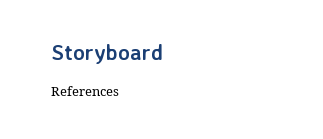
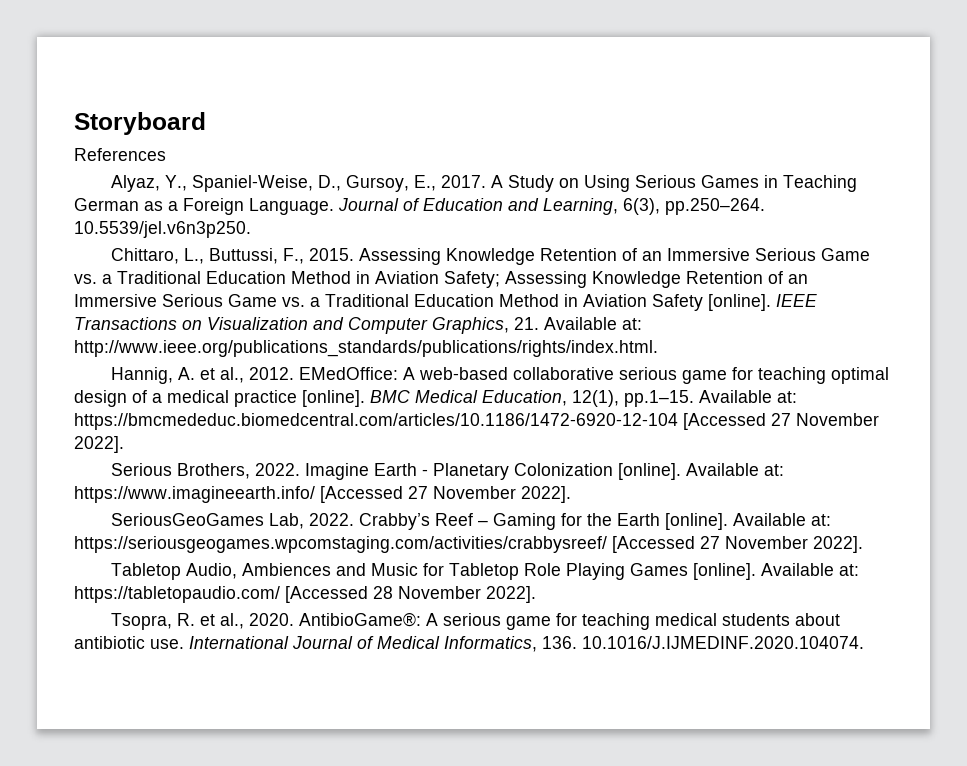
+ Alyaz, Y., Spaniel-Weise, D., Gursoy, E., 2017. A Study on Using Serious Games in Teaching German as a Foreign Language. Journal of Education and Learning, 6(3), pp.250–264. 10.5539/jel.v6n3p250.
+ Chittaro, L., Buttussi, F., 2015. Assessing Knowledge Retention of an Immersive Serious Game vs. a Traditional Education Method in Aviation Safety; Assessing Knowledge Retention of an Immersive Serious Game vs. a Traditional Education Method in Aviation Safety [online]. IEEE Transactions on Visualization and Computer Graphics, 21. Available at: http://www.ieee.org/publications_standards/publications/rights/index.html.
+ Hannig, A. et al., 2012. EMedOffice: A web-based collaborative serious game for teaching optimal design of a medical practice [online]. BMC Medical Education, 12(1), pp.1–15. Available at: https://bmcmededuc.biomedcentral.com/articles/10.1186/1472-6920-12-104 [Accessed 27 November 2022].
+ Serious Brothers, 2022. Imagine Earth - Planetary Colonization [online]. Available at: https://www.imagineearth.info/ [Accessed 27 November 2022].
+ SeriousGeoGames Lab, 2022. Crabby’s Reef – Gaming for the Earth [online]. Available at: https://seriousgeogames.wpcomstaging.com/activities/crabbysreef/ [Accessed 27 November 2022].
+ Tabletop Audio, Ambiences and Music for Tabletop Role Playing Games [online]. Available at: https://tabletopaudio.com/ [Accessed 28 November 2022].
+ Tsopra, R. et al., 2020. AntibioGame®: A serious game for teaching medical students about antibiotic use. International Journal of Medical Informatics, 136. 10.1016/J.IJMEDINF.2020.104074.

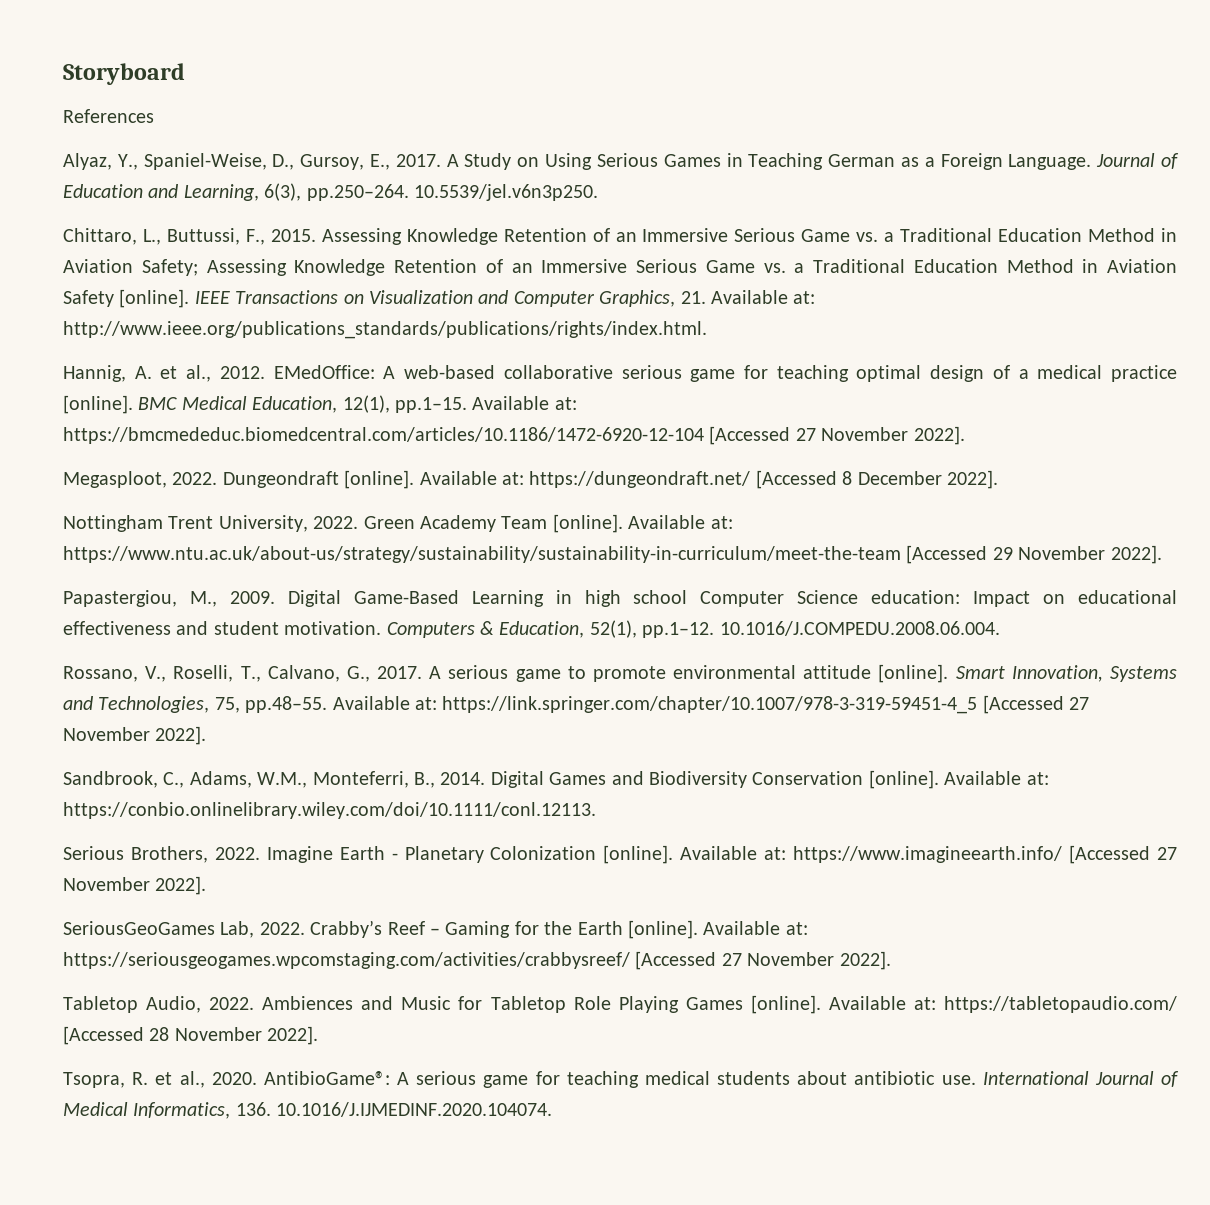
+ Megasploot, 2022. Dungeondraft [online]. Available at: https://dungeondraft.net/ [Accessed 8 December 2022].
+ Nottingham Trent University, 2022. Green Academy Team [online]. Available at: https://www.ntu.ac.uk/about-us/strategy/sustainability/sustainability-in-curriculum/meet-the-team [Accessed 29 November 2022].
+ Papastergiou, M., 2009. Digital Game-Based Learning in high school Computer Science education: Impact on educational effectiveness and student motivation. Computers & Education, 52(1), pp.1–12. 10.1016/J.COMPEDU.2008.06.004.
+ Rossano, V., Roselli, T., Calvano, G., 2017. A serious game to promote environmental attitude [online]. Smart Innovation, Systems and Technologies, 75, pp.48–55. Available at: https://link.springer.com/chapter/10.1007/978-3-319-59451-4_5 [Accessed 27 November 2022].
+ Sandbrook, C., Adams, W.M., Monteferri, B., 2014. Digital Games and Biodiversity Conservation [online]. Available at: https://conbio.onlinelibrary.wiley.com/doi/10.1111/conl.12113.
- Tabletop Audio, Ambiences and Music for Tabletop Role Playing Games [online].
+ Tabletop Audio, 2022. Ambiences and Music for Tabletop Role Playing Games [online].

